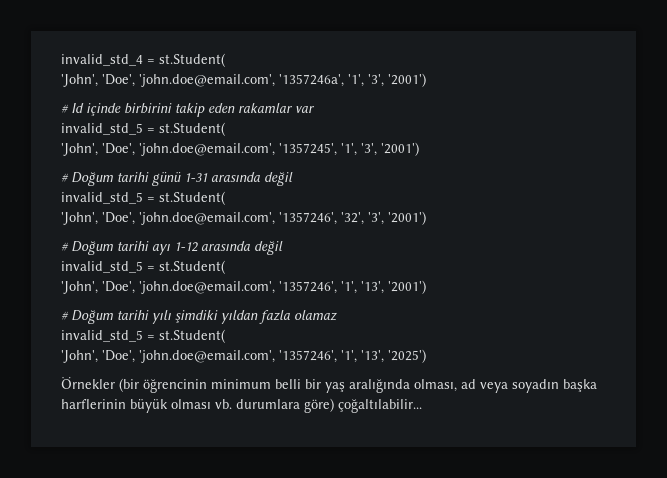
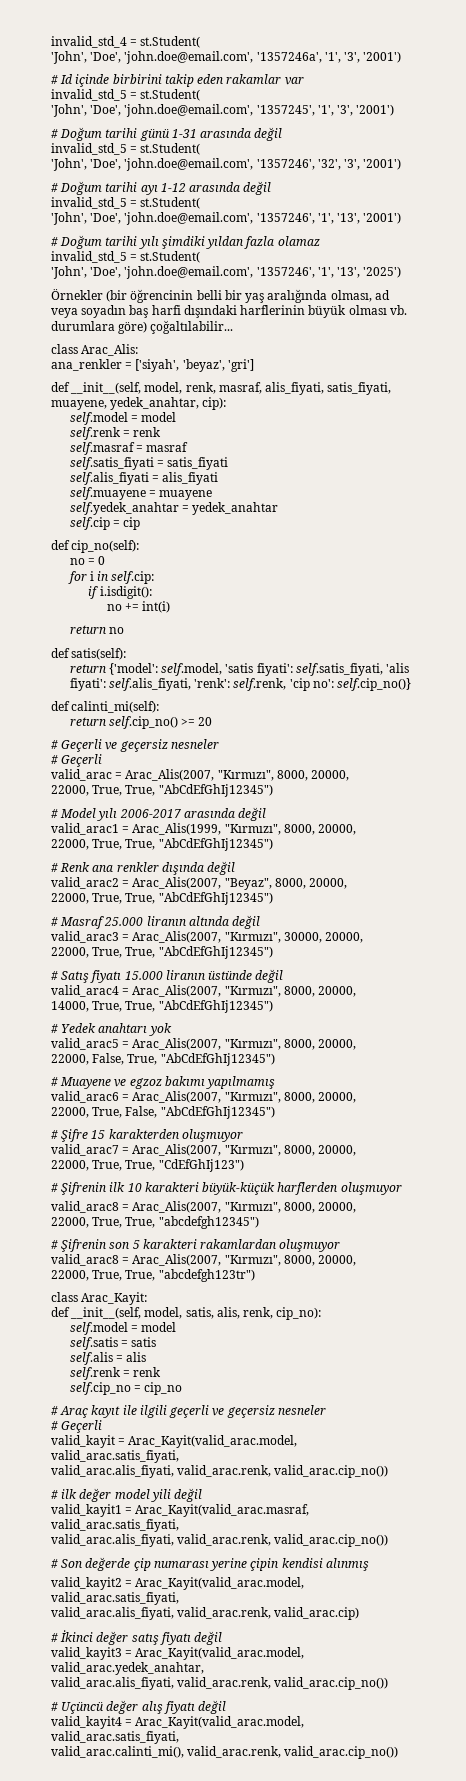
- Örnekler (bir öğrencinin minimum belli bir yaş aralığında olması, ad veya soyadın başka harflerinin büyük olması vb. durumlara göre) çoğaltılabilir...
+ Örnekler (bir öğrencinin belli bir yaş aralığında olması, ad veya soyadın baş harfi dışındaki harflerinin büyük olması vb. durumlara göre) çoğaltılabilir...
+ class Arac_Alis:
+ ana_renkler = ['siyah', 'beyaz', 'gri']
+ def __init__(self, model, renk, masraf, alis_fiyati, satis_fiyati, muayene, yedek_anahtar, cip):
+ self.model = model
+ self.renk = renk
+ self.masraf = masraf
+ self.satis_fiyati = satis_fiyati
+ self.alis_fiyati = alis_fiyati
+ self.muayene = muayene
+ self.yedek_anahtar = yedek_anahtar
+ self.cip = cip
+ def cip_no(self):
+ no = 0
+ for i in self.cip:
+ if i.isdigit():
+ no += int(i)
+ return no
+ def satis(self):
+ return {'model': self.model, 'satis fiyati': self.satis_fiyati, 'alis fiyati': self.alis_fiyati, 'renk': self.renk, 'cip no': self.cip_no()}
+ def calinti_mi(self):
+ return self.cip_no() >= 20
+ # Geçerli ve geçersiz nesneler
+ # Geçerli
+ valid_arac = Arac_Alis(2007, "Kırmızı", 8000, 20000,
+ 22000, True, True, "AbCdEfGhIj12345")
+ # Model yılı 2006-2017 arasında değil
+ valid_arac1 = Arac_Alis(1999, "Kırmızı", 8000, 20000,
+ 22000, True, True, "AbCdEfGhIj12345")
+ # Renk ana renkler dışında değil
+ valid_arac2 = Arac_Alis(2007, "Beyaz", 8000, 20000,
+ 22000, True, True, "AbCdEfGhIj12345")
+ # Masraf 25.000 liranın altında değil
+ valid_arac3 = Arac_Alis(2007, "Kırmızı", 30000, 20000,
+ 22000, True, True, "AbCdEfGhIj12345")
+ # Satış fiyatı 15.000 liranın üstünde değil
+ valid_arac4 = Arac_Alis(2007, "Kırmızı", 8000, 20000,
+ 14000, True, True, "AbCdEfGhIj12345")
+ # Yedek anahtarı yok
+ valid_arac5 = Arac_Alis(2007, "Kırmızı", 8000, 20000,
+ 22000, False, True, "AbCdEfGhIj12345")
+ # Muayene ve egzoz bakımı yapılmamış
+ valid_arac6 = Arac_Alis(2007, "Kırmızı", 8000, 20000,
+ 22000, True, False, "AbCdEfGhIj12345")
+ # Şifre 15 karakterden oluşmuyor
+ valid_arac7 = Arac_Alis(2007, "Kırmızı", 8000, 20000,
+ 22000, True, True, "CdEfGhIj123")
+ # Şifrenin ilk 10 karakteri büyük-küçük harflerden oluşmuyor
+ valid_arac8 = Arac_Alis(2007, "Kırmızı", 8000, 20000,
+ 22000, True, True, "abcdefgh12345")
+ # Şifrenin son 5 karakteri rakamlardan oluşmuyor
+ valid_arac8 = Arac_Alis(2007, "Kırmızı", 8000, 20000,
+ 22000, True, True, "abcdefgh123tr")
+ class Arac_Kayit:
+ def __init__(self, model, satis, alis, renk, cip_no):
+ self.model = model
+ self.satis = satis
+ self.alis = alis
+ self.renk = renk
+ self.cip_no = cip_no
+ # Araç kayıt ile ilgili geçerli ve geçersiz nesneler
+ # Geçerli
+ valid_kayit = Arac_Kayit(valid_arac.model, valid_arac.satis_fiyati,
+ valid_arac.alis_fiyati, valid_arac.renk, valid_arac.cip_no())
+ # ilk değer model yili değil
+ valid_kayit1 = Arac_Kayit(valid_arac.masraf, valid_arac.satis_fiyati,
+ valid_arac.alis_fiyati, valid_arac.renk, valid_arac.cip_no())
+ # Son değerde çip numarası yerine çipin kendisi alınmış
+ valid_kayit2 = Arac_Kayit(valid_arac.model, valid_arac.satis_fiyati,
+ valid_arac.alis_fiyati, valid_arac.renk, valid_arac.cip)
+ # İkinci değer satış fiyatı değil
+ valid_kayit3 = Arac_Kayit(valid_arac.model, valid_arac.yedek_anahtar,
+ valid_arac.alis_fiyati, valid_arac.renk, valid_arac.cip_no())
+ # Uçüncü değer alış fiyatı değil
+ valid_kayit4 = Arac_Kayit(valid_arac.model, valid_arac.satis_fiyati,
+ valid_arac.calinti_mi(), valid_arac.renk, valid_arac.cip_no())

